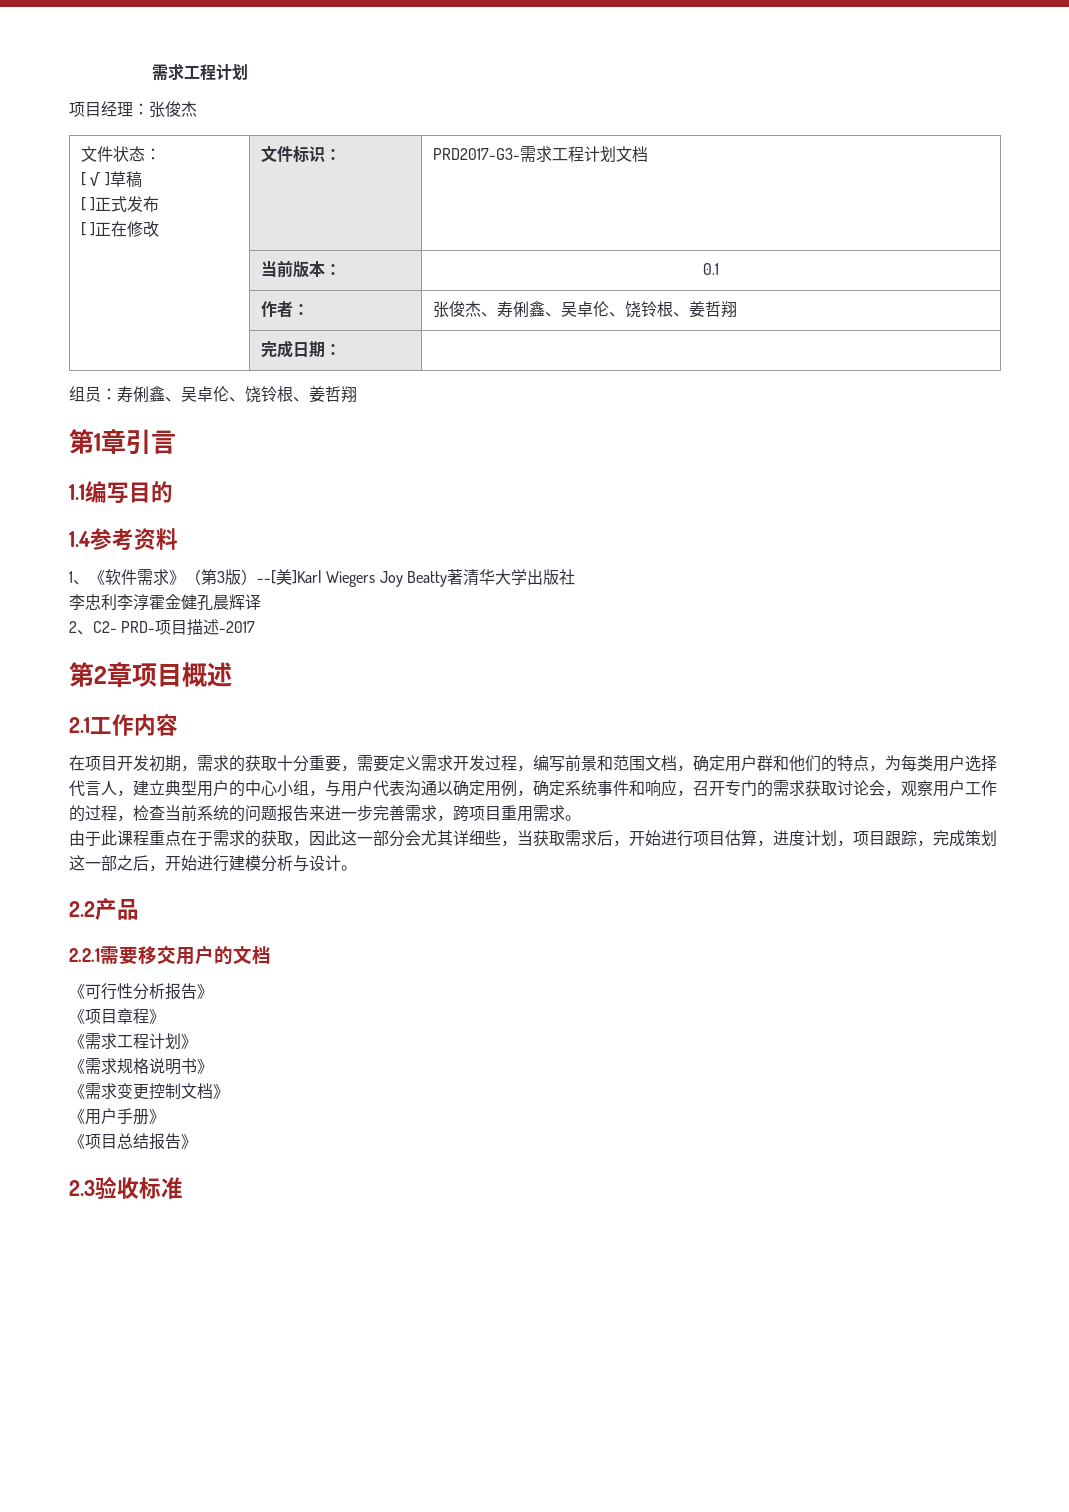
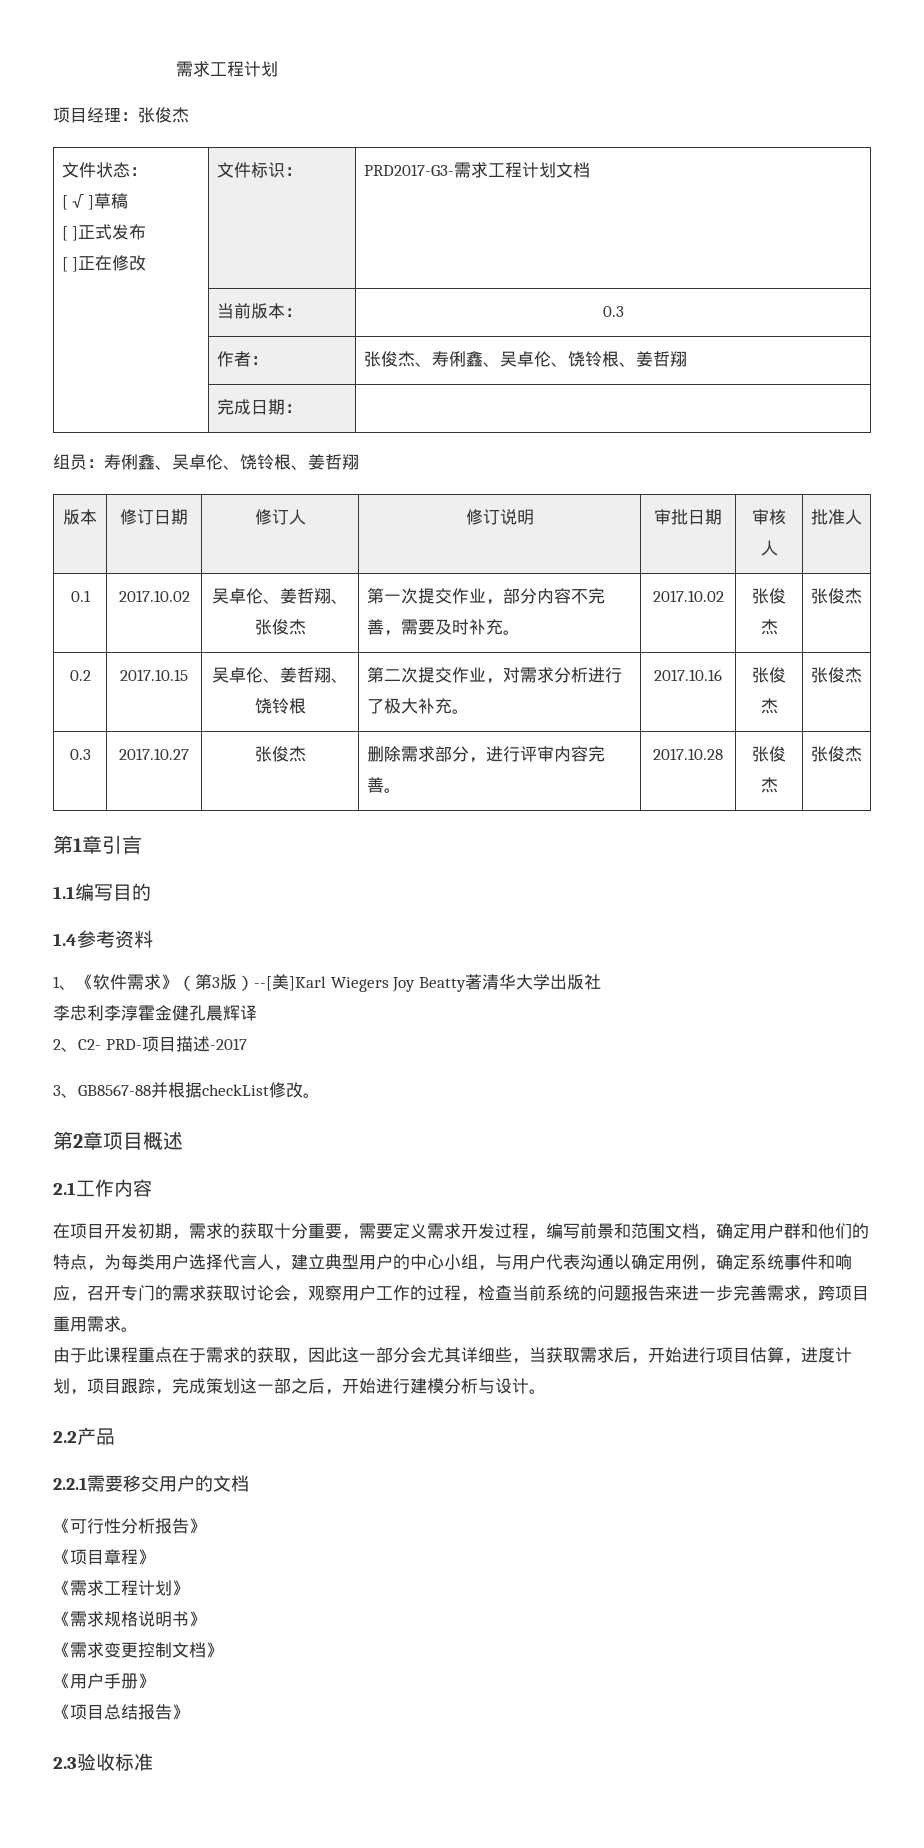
- | 当前版本： | 0.1
+ | 当前版本： | 0.3
+ 版本 | 修订日期 | 修订人 | 修订说明 | 审批日期 | 审核人 | 批准人
+ 0.1 | 2017.10.02 | 吴卓伦、姜哲翔、张俊杰 | 第一次提交作业，部分内容不完善，需要及时补充。 | 2017.10.02 | 张俊杰 | 张俊杰
+ 0.2 | 2017.10.15 | 吴卓伦、姜哲翔、饶铃根 | 第二次提交作业，对需求分析进行了极大补充。 | 2017.10.16 | 张俊杰 | 张俊杰
+ 0.3 | 2017.10.27 | 张俊杰 | 删除需求部分，进行评审内容完善。 | 2017.10.28 | 张俊杰 | 张俊杰
+ 3、GB8567-88并根据checkList修改。

